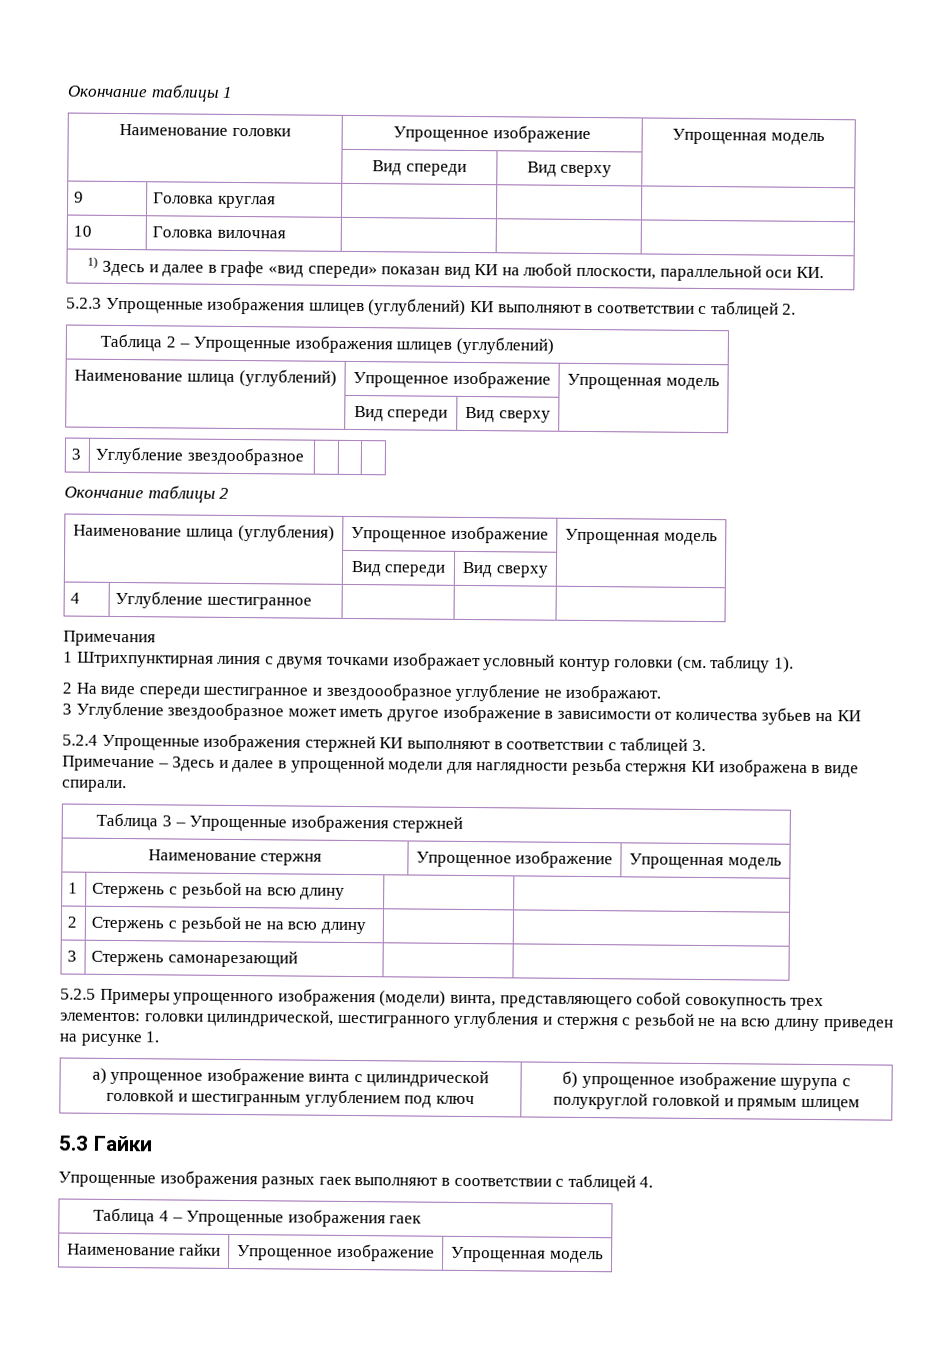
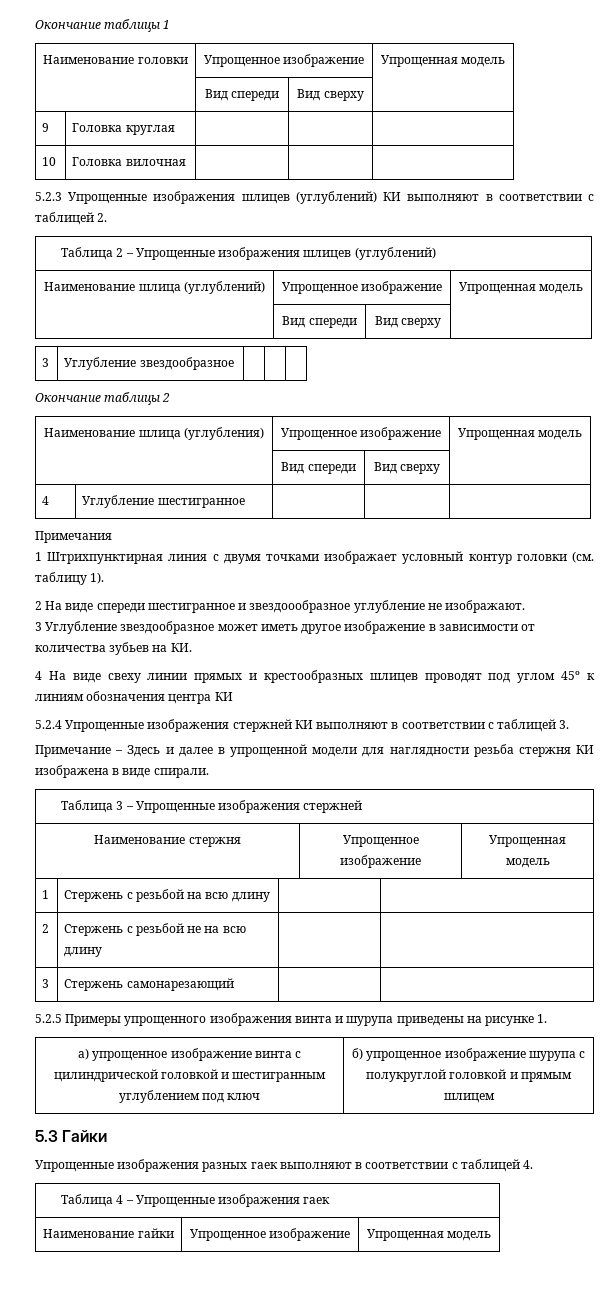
- 1) Здесь и далее в графе «вид спереди» показан вид КИ на любой плоскости, параллельной оси КИ.
- 3 Углубление звездообразное может иметь другое изображение в зависимости от количества зубьев на КИ
+ 3 Углубление звездообразное может иметь другое изображение в зависимости от количества зубьев на КИ.
+ 4 На виде свеху линии прямых и крестообразных шлицев проводят под углом 45º к линиям обозначения центра КИ
- 5.2.5 Примеры упрощенного изображения (модели) винта, представляющего собой совокупность трех элементов: головки цилиндрической, шестигранного углубления и стержня с резьбой не на всю длину приведен на рисунке 1.
+ 5.2.5 Примеры упрощенного изображения винта и шурупа приведены на рисунке 1.

